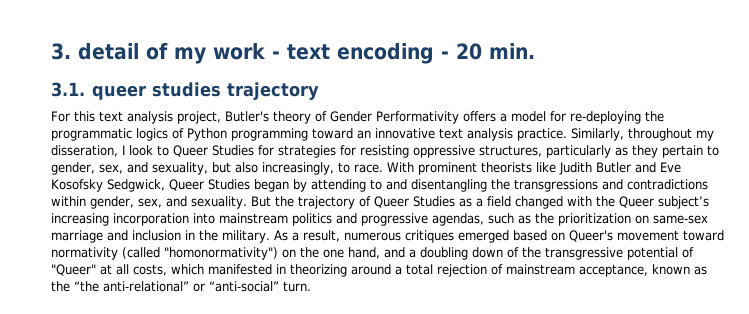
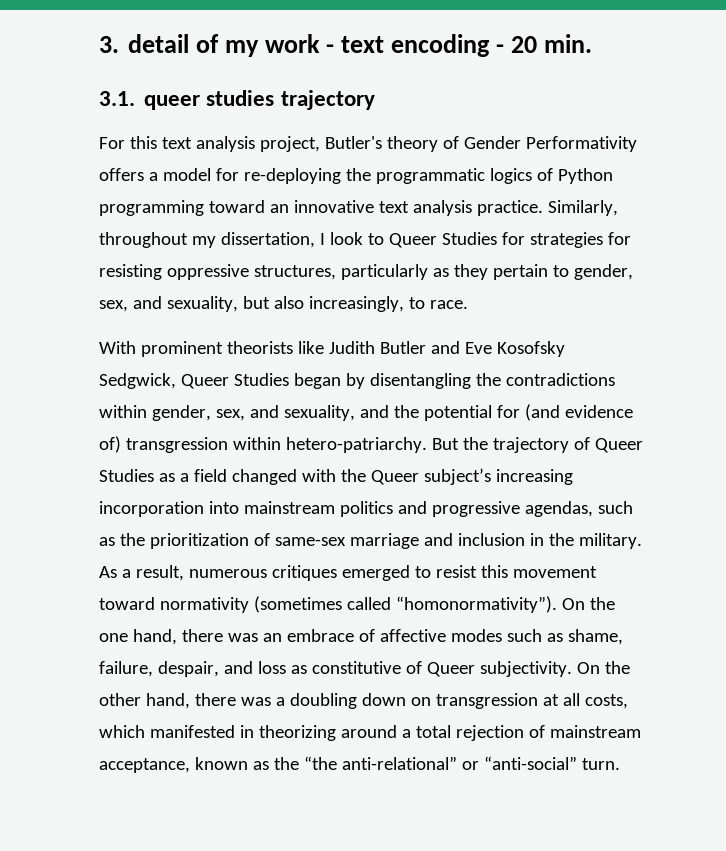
- Similarly, throughout my disseration, I look to Queer Studies for strategies for resisting oppressive structures, particularly as they pertain to gender, sex, and sexuality, but also increasingly, to race. With prominent theorists like Judith Butler and Eve Kosofsky Sedgwick, Queer Studies began by attending to and disentangling the transgressions and contradictions within gender, sex, and sexuality.
+ Similarly, throughout my dissertation, I look to Queer Studies for strategies for resisting oppressive structures, particularly as they pertain to gender, sex, and sexuality, but also increasingly, to race.
+ With prominent theorists like Judith Butler and Eve Kosofsky Sedgwick, Queer Studies began by disentangling the contradictions within gender, sex, and sexuality, and the potential for (and evidence of) transgression within hetero-patriarchy.
- But the trajectory of Queer Studies as a field changed with the Queer subject’s increasing incorporation into mainstream politics and progressive agendas, such as the prioritization on same-sex marriage and inclusion in the military.
+ But the trajectory of Queer Studies as a field changed with the Queer subject’s increasing incorporation into mainstream politics and progressive agendas, such as the prioritization of same-sex marriage and inclusion in the military.
- As a result, numerous critiques emerged based on Queer's movement toward normativity (called "homonormativity") on the one hand, and a doubling down of the transgressive potential of "Queer" at all costs, which manifested in theorizing around a total rejection of mainstream acceptance, known as the “the anti-relational” or “anti-social” turn.
+ As a result, numerous critiques emerged to resist this movement toward normativity (sometimes called “homonormativity”). On the one hand, there was an embrace of affective modes such as shame, failure, despair, and loss as constitutive of Queer subjectivity. On the other hand, there was a doubling down on transgression at all costs, which manifested in theorizing around a total rejection of mainstream acceptance, known as the “the anti-relational” or “anti-social” turn.

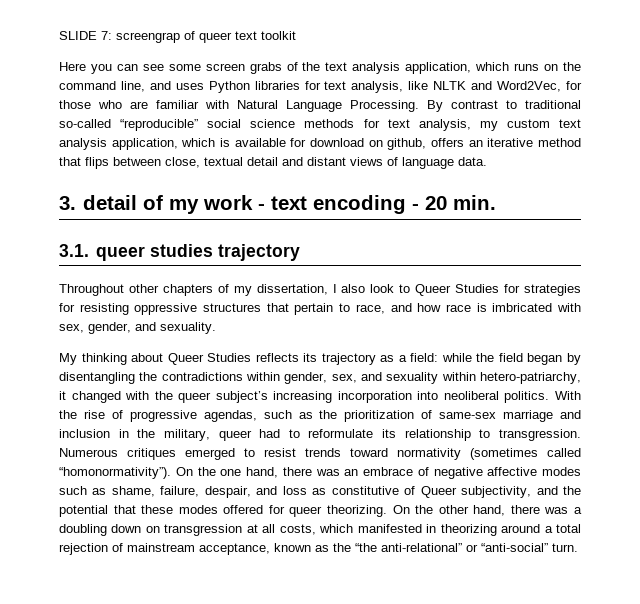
+ SLIDE 7: screengrap of queer text toolkit
+ Here you can see some screen grabs of the text analysis application, which runs on the command line, and uses Python libraries for text analysis, like NLTK and Word2Vec, for those who are familiar with Natural Language Processing. By contrast to traditional so-called “reproducible” social science methods for text analysis, my custom text analysis application, which is available for download on github, offers an iterative method that flips between close, textual detail and distant views of language data.
- For this text analysis project, Butler's theory of Gender Performativity offers a model for re-deploying the programmatic logics of Python programming toward an innovative text analysis practice. Similarly, throughout my dissertation, I look to Queer Studies for strategies for resisting oppressive structures, particularly as they pertain to gender, sex, and sexuality, but also increasingly, to race.
- With prominent theorists like Judith Butler and Eve Kosofsky Sedgwick, Queer Studies began by disentangling the contradictions within gender, sex, and sexuality, and the potential for (and evidence of) transgression within hetero-patriarchy. But the trajectory of Queer Studies as a field changed with the Queer subject’s increasing incorporation into mainstream politics and progressive agendas, such as the prioritization of same-sex marriage and inclusion in the military. As a result, numerous critiques emerged to resist this movement toward normativity (sometimes called “homonormativity”).
+ Throughout other chapters of my dissertation, I also look to Queer Studies for strategies for resisting oppressive structures that pertain to race, and how race is imbricated with sex, gender, and sexuality.
+ My thinking about Queer Studies reflects its trajectory as a field: while the field began by disentangling the contradictions within gender, sex, and sexuality within hetero-patriarchy, it changed with the queer subject’s increasing incorporation into neoliberal politics. With the rise of progressive agendas, such as the prioritization of same-sex marriage and inclusion in the military, queer had to reformulate its relationship to transgression. Numerous critiques emerged to resist trends toward normativity (sometimes called “homonormativity”).
- On the one hand, there was an embrace of affective modes such as shame, failure, despair, and loss as constitutive of Queer subjectivity.
+ On the one hand, there was an embrace of negative affective modes such as shame, failure, despair, and loss as constitutive of Queer subjectivity, and the potential that these modes offered for queer theorizing.

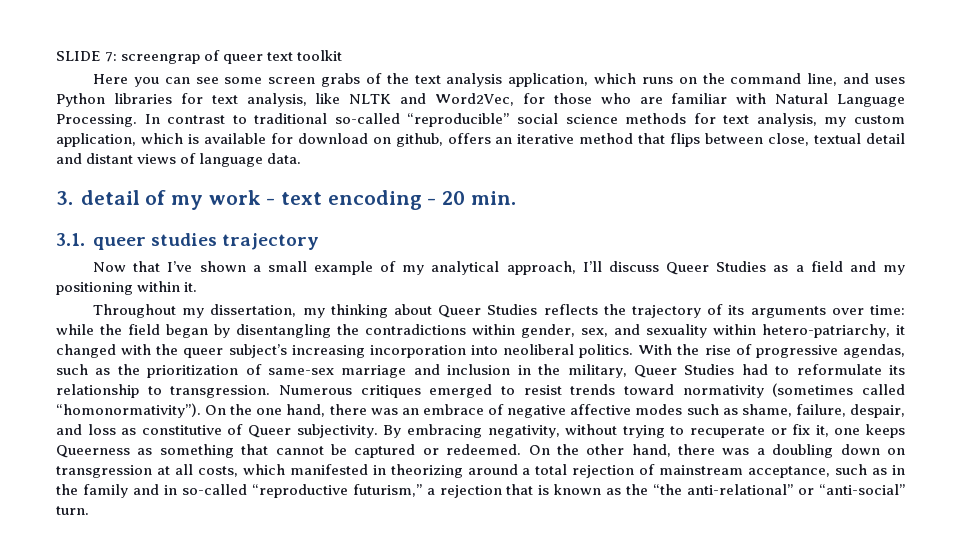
- By contrast to traditional so-called “reproducible” social science methods for text analysis, my custom text analysis application, which is available for download on github, offers an iterative method that flips between close, textual detail and distant views of language data.
+ In contrast to traditional so-called “reproducible” social science methods for text analysis, my custom application, which is available for download on github, offers an iterative method that flips between close, textual detail and distant views of language data.
- Throughout other chapters of my dissertation, I also look to Queer Studies for strategies for resisting oppressive structures that pertain to race, and how race is imbricated with sex, gender, and sexuality.
- My thinking about Queer Studies reflects its trajectory as a field: while the field began by disentangling the contradictions within gender, sex, and sexuality within hetero-patriarchy, it changed with the queer subject’s increasing incorporation into neoliberal politics.
+ Now that I’ve shown a small example of my analytical approach, I’ll discuss Queer Studies as a field and my positioning within it.
+ Throughout my dissertation, my thinking about Queer Studies reflects the trajectory of its arguments over time: while the field began by disentangling the contradictions within gender, sex, and sexuality within hetero-patriarchy, it changed with the queer subject’s increasing incorporation into neoliberal politics.
- With the rise of progressive agendas, such as the prioritization of same-sex marriage and inclusion in the military, queer had to reformulate its relationship to transgression.
+ With the rise of progressive agendas, such as the prioritization of same-sex marriage and inclusion in the military, Queer Studies had to reformulate its relationship to transgression.
- On the one hand, there was an embrace of negative affective modes such as shame, failure, despair, and loss as constitutive of Queer subjectivity, and the potential that these modes offered for queer theorizing.
+ On the one hand, there was an embrace of negative affective modes such as shame, failure, despair, and loss as constitutive of Queer subjectivity. By embracing negativity, without trying to recuperate or fix it, one keeps Queerness as something that cannot be captured or redeemed.
- On the other hand, there was a doubling down on transgression at all costs, which manifested in theorizing around a total rejection of mainstream acceptance, known as the “the anti-relational” or “anti-social” turn.
+ On the other hand, there was a doubling down on transgression at all costs, which manifested in theorizing around a total rejection of mainstream acceptance, such as in the family and in so-called “reproductive futurism,” a rejection that is known as the “the anti-relational” or “anti-social” turn.

